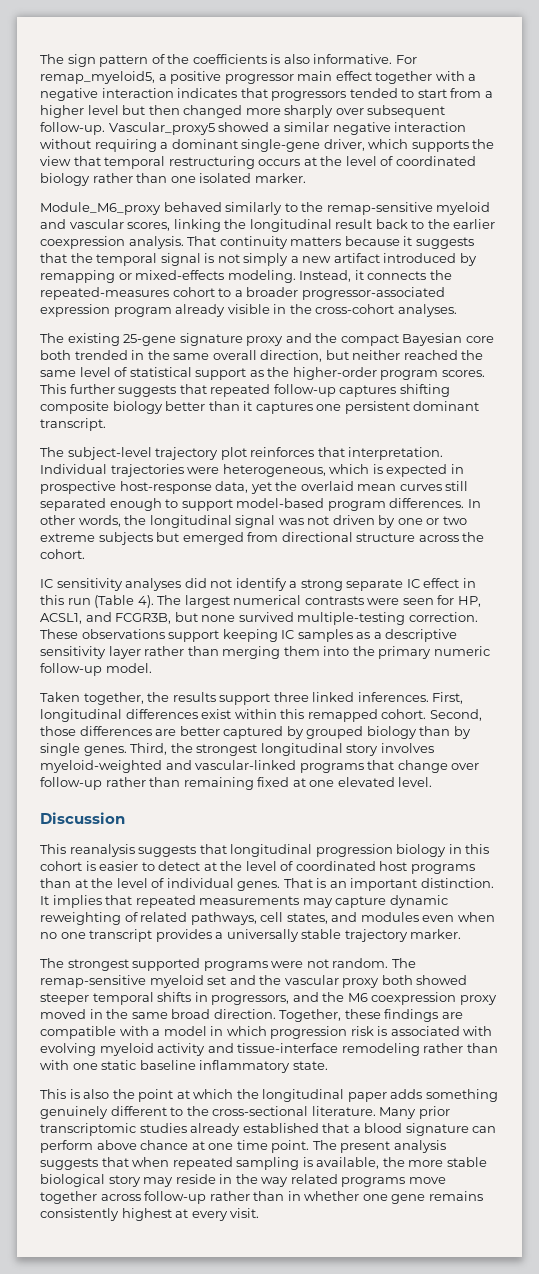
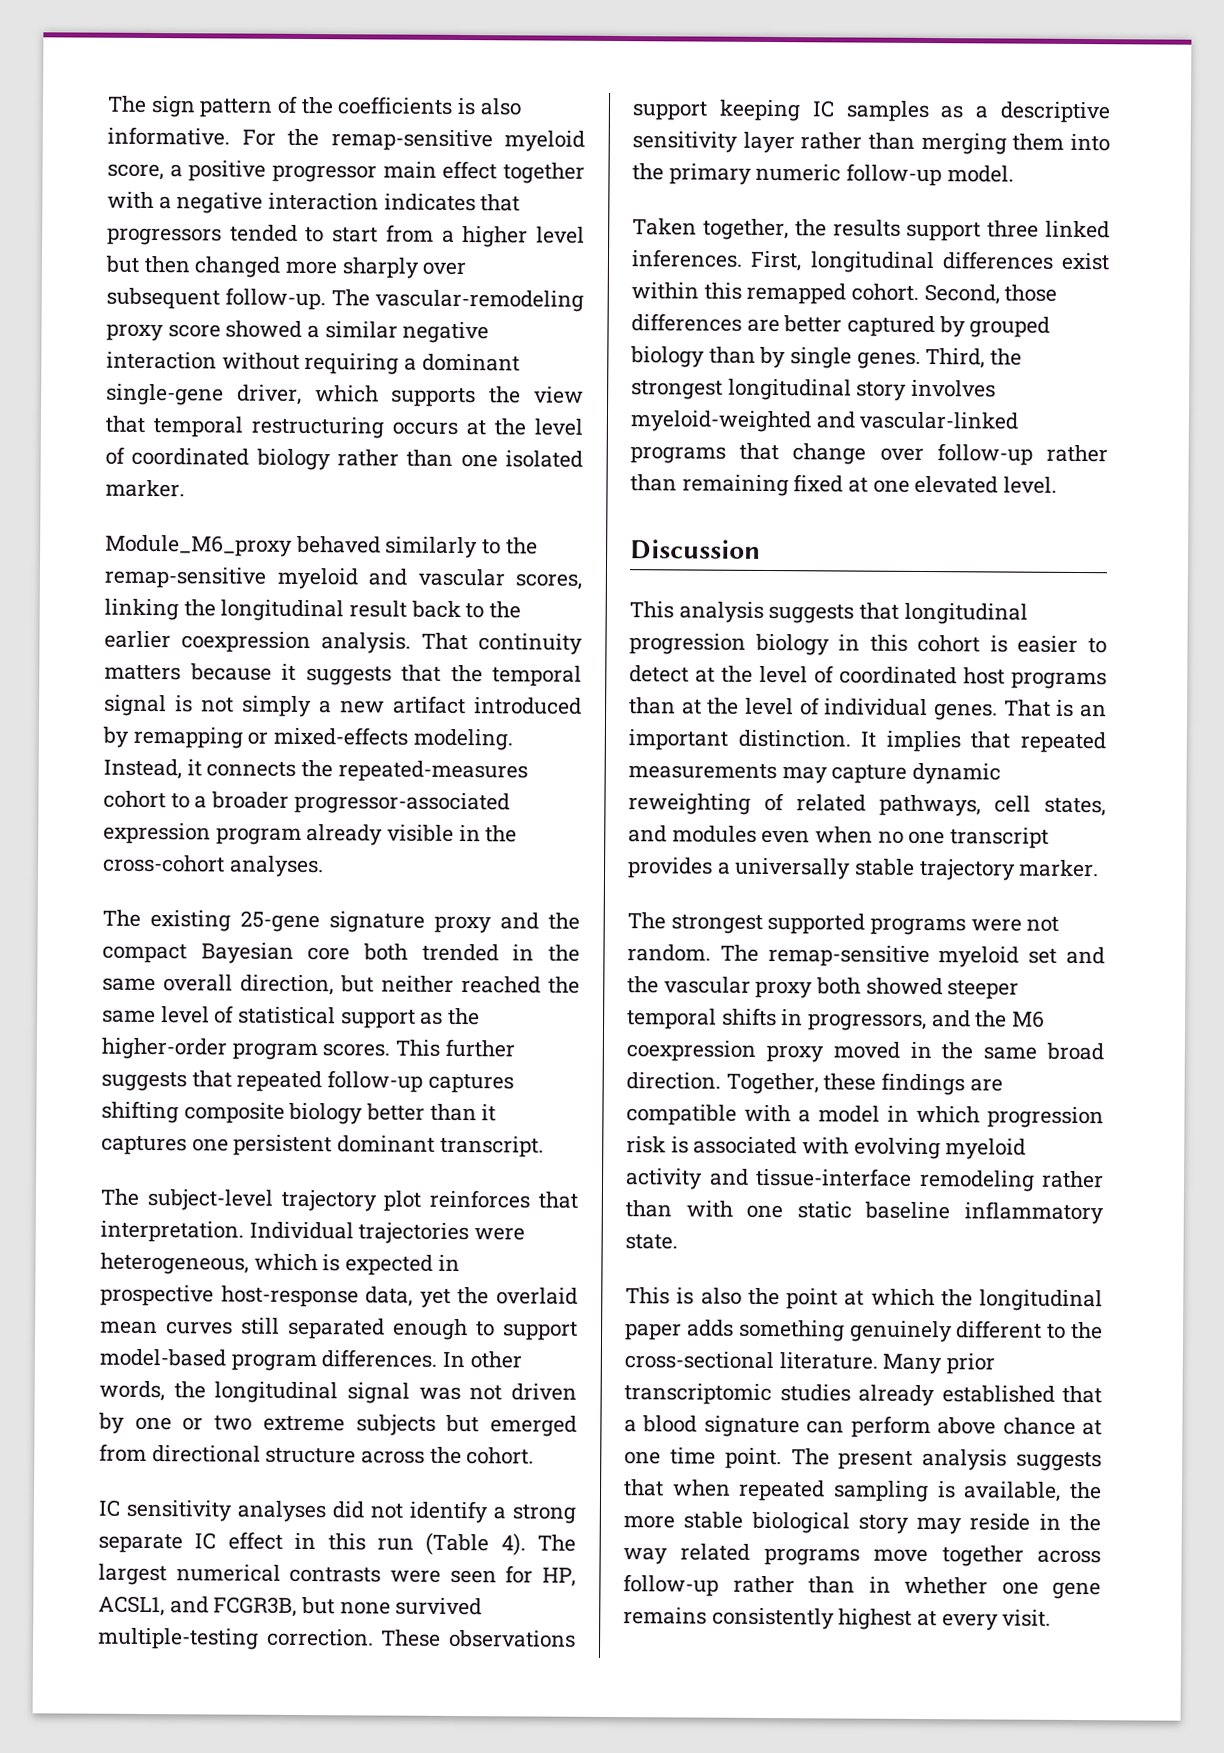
- For remap_myeloid5, a positive progressor main effect together with a negative interaction indicates that progressors tended to start from a higher level but then changed more sharply over subsequent follow-up.
+ For the remap-sensitive myeloid score, a positive progressor main effect together with a negative interaction indicates that progressors tended to start from a higher level but then changed more sharply over subsequent follow-up.
- Vascular_proxy5 showed a similar negative interaction without requiring a dominant single-gene driver, which supports the view that temporal restructuring occurs at the level of coordinated biology rather than one isolated marker.
+ The vascular-remodeling proxy score showed a similar negative interaction without requiring a dominant single-gene driver, which supports the view that temporal restructuring occurs at the level of coordinated biology rather than one isolated marker.
- This reanalysis suggests that longitudinal progression biology in this cohort is easier to detect at the level of coordinated host programs than at the level of individual genes.
+ This analysis suggests that longitudinal progression biology in this cohort is easier to detect at the level of coordinated host programs than at the level of individual genes.

